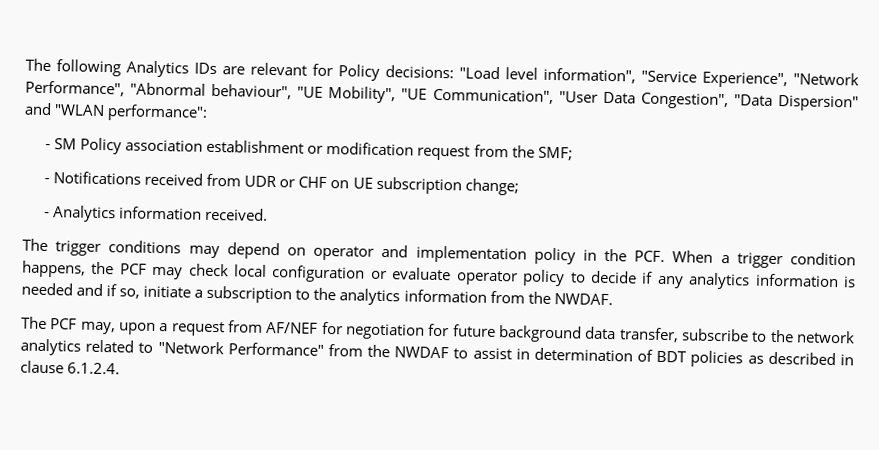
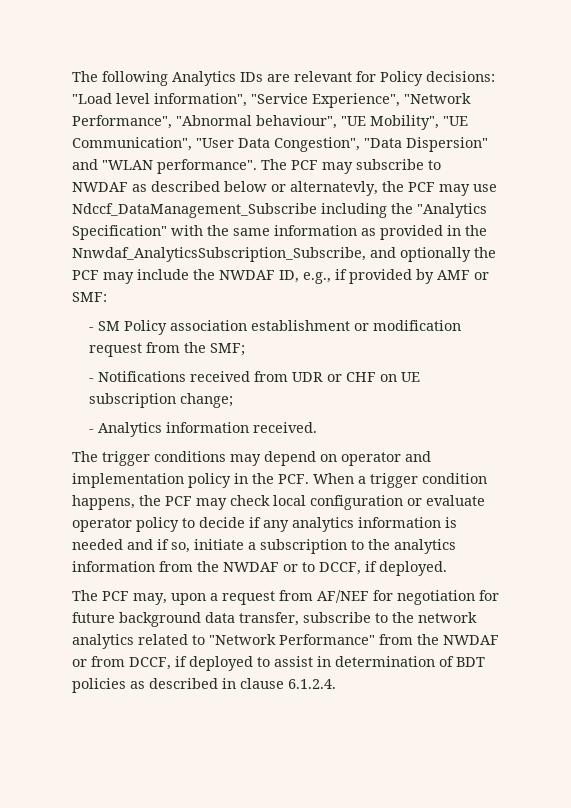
- The following Analytics IDs are relevant for Policy decisions: "Load level information", "Service Experience", "Network Performance", "Abnormal behaviour", "UE Mobility", "UE Communication", "User Data Congestion", "Data Dispersion" and "WLAN performance":
+ The following Analytics IDs are relevant for Policy decisions: "Load level information", "Service Experience", "Network Performance", "Abnormal behaviour", "UE Mobility", "UE Communication", "User Data Congestion", "Data Dispersion" and "WLAN performance". The PCF may subscribe to NWDAF as described below or alternatevly, the PCF may use Ndccf_DataManagement_Subscribe including the "Analytics Specification" with the same information as provided in the Nnwdaf_AnalyticsSubscription_Subscribe, and optionally the PCF may include the NWDAF ID, e.g., if provided by AMF or SMF:
- The trigger conditions may depend on operator and implementation policy in the PCF. When a trigger condition happens, the PCF may check local configuration or evaluate operator policy to decide if any analytics information is needed and if so, initiate a subscription to the analytics information from the NWDAF.
+ The trigger conditions may depend on operator and implementation policy in the PCF. When a trigger condition happens, the PCF may check local configuration or evaluate operator policy to decide if any analytics information is needed and if so, initiate a subscription to the analytics information from the NWDAF or to DCCF, if deployed.
- The PCF may, upon a request from AF/NEF for negotiation for future background data transfer, subscribe to the network analytics related to "Network Performance" from the NWDAF to assist in determination of BDT policies as described in clause 6.1.2.4.
+ The PCF may, upon a request from AF/NEF for negotiation for future background data transfer, subscribe to the network analytics related to "Network Performance" from the NWDAF or from DCCF, if deployed to assist in determination of BDT policies as described in clause 6.1.2.4.

